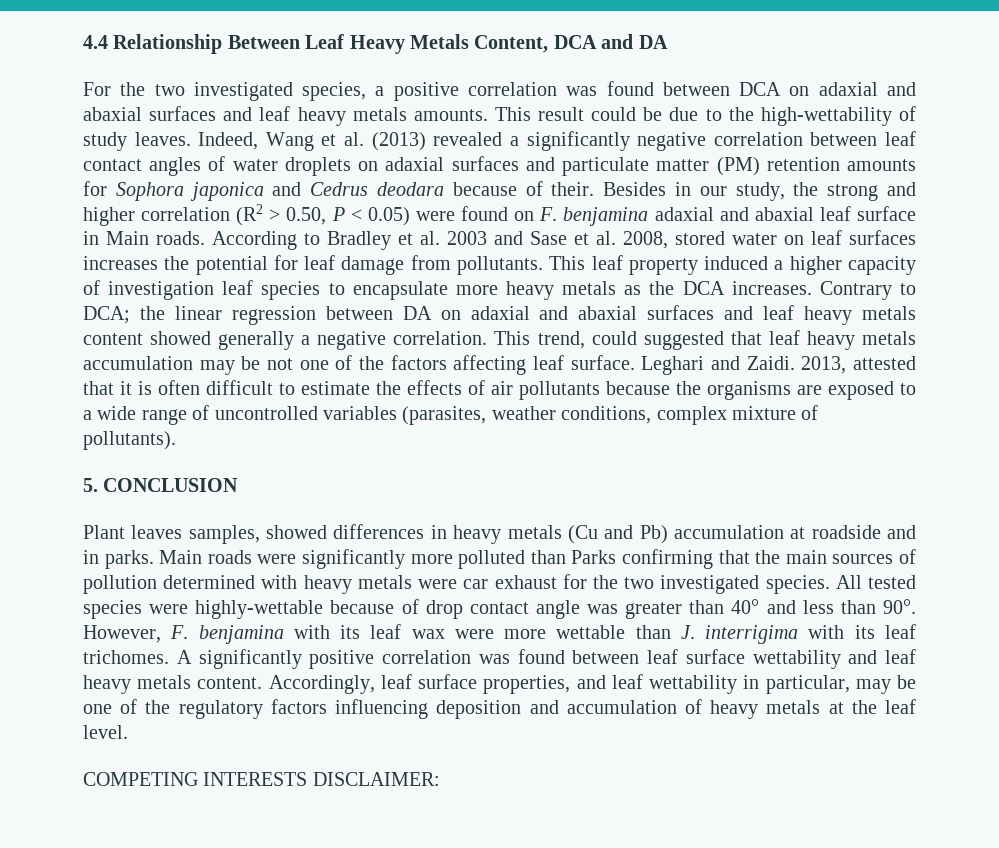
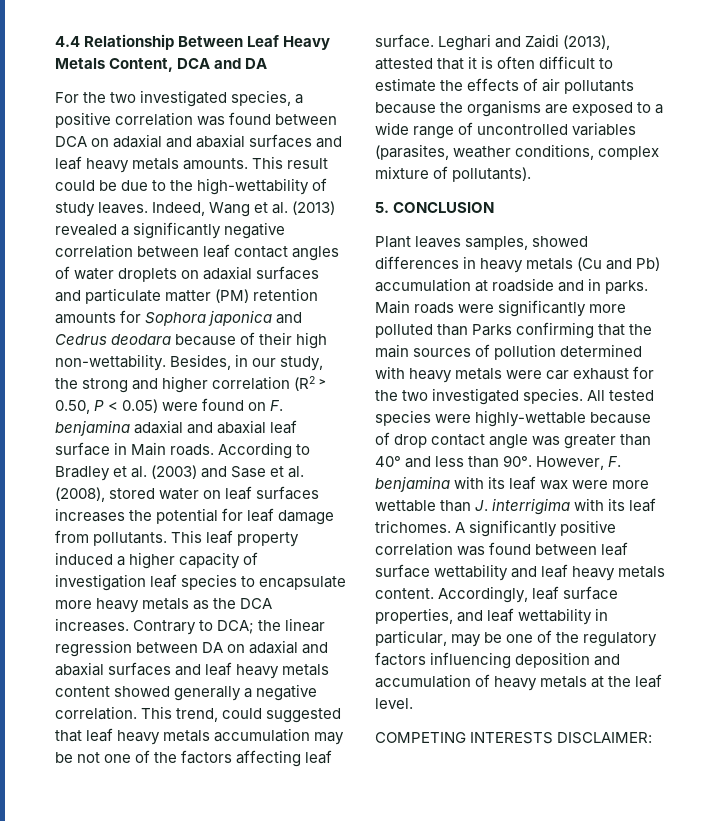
- Indeed, Wang et al. (2013) revealed a significantly negative correlation between leaf contact angles of water droplets on adaxial surfaces and particulate matter (PM) retention amounts for Sophora japonica and Cedrus deodara because of their. Besides in our study, the strong and higher correlation (R2 ˃ 0.50, P < 0.05) were found on F. benjamina adaxial and abaxial leaf surface in Main roads.
+ Indeed, Wang et al. (2013) revealed a significantly negative correlation between leaf contact angles of water droplets on adaxial surfaces and particulate matter (PM) retention amounts for Sophora japonica and Cedrus deodara because of their high non-wettability. Besides, in our study, the strong and higher correlation (R2 ˃ 0.50, P < 0.05) were found on F. benjamina adaxial and abaxial leaf surface in Main roads.
- According to Bradley et al. 2003 and Sase et al. 2008, stored water on leaf surfaces increases the potential for leaf damage from pollutants.
+ According to Bradley et al. (2003) and Sase et al. (2008), stored water on leaf surfaces increases the potential for leaf damage from pollutants.
- Leghari and Zaidi. 2013, attested that it is often difficult to estimate the effects of air pollutants because the organisms are exposed to a wide range of uncontrolled variables (parasites, weather conditions, complex mixture of pollutants).
+ Leghari and Zaidi (2013), attested that it is often difficult to estimate the effects of air pollutants because the organisms are exposed to a wide range of uncontrolled variables (parasites, weather conditions, complex mixture of pollutants).

